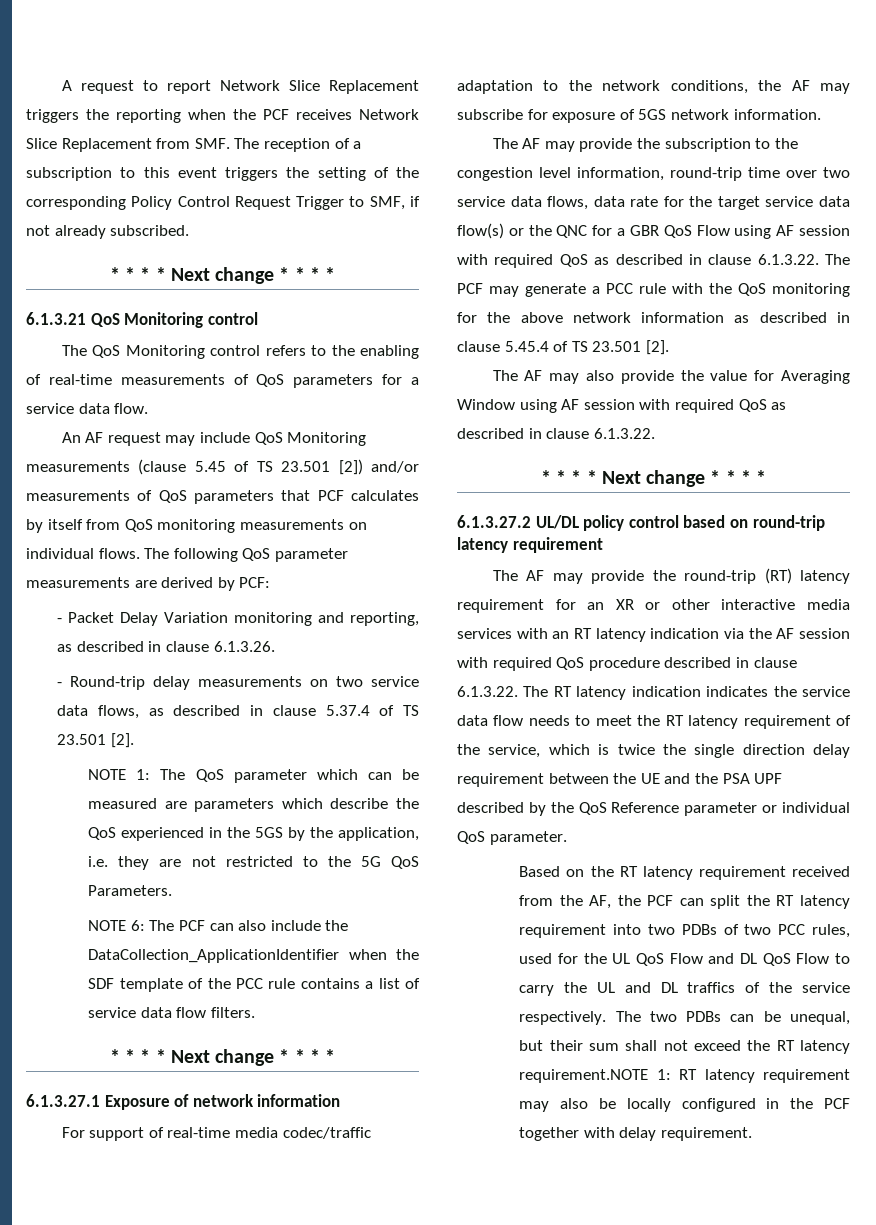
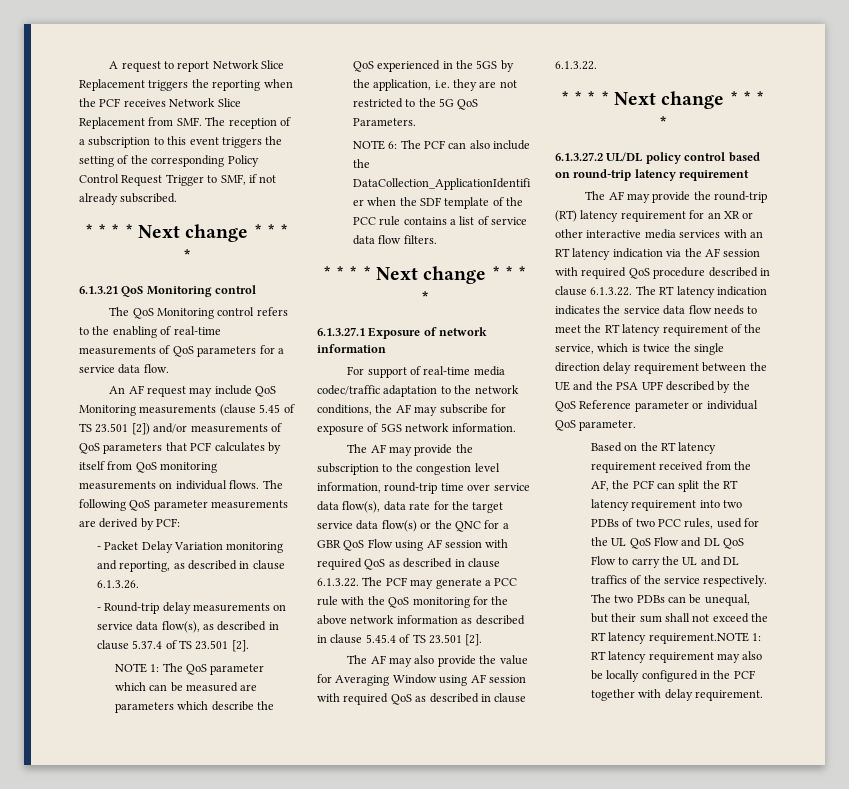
- - Round-trip delay measurements on two service data flows, as described in clause 5.37.4 of TS 23.501 [2].
+ - Round-trip delay measurements on service data flow(s), as described in clause 5.37.4 of TS 23.501 [2].
- The AF may provide the subscription to the congestion level information, round-trip time over two service data flows, data rate for the target service data flow(s) or the QNC for a GBR QoS Flow using AF session with required QoS as described in clause 6.1.3.22. The PCF may generate a PCC rule with the QoS monitoring for the above network information as described in clause 5.45.4 of TS 23.501 [2].
+ The AF may provide the subscription to the congestion level information, round-trip time over service data flow(s), data rate for the target service data flow(s) or the QNC for a GBR QoS Flow using AF session with required QoS as described in clause 6.1.3.22. The PCF may generate a PCC rule with the QoS monitoring for the above network information as described in clause 5.45.4 of TS 23.501 [2].

